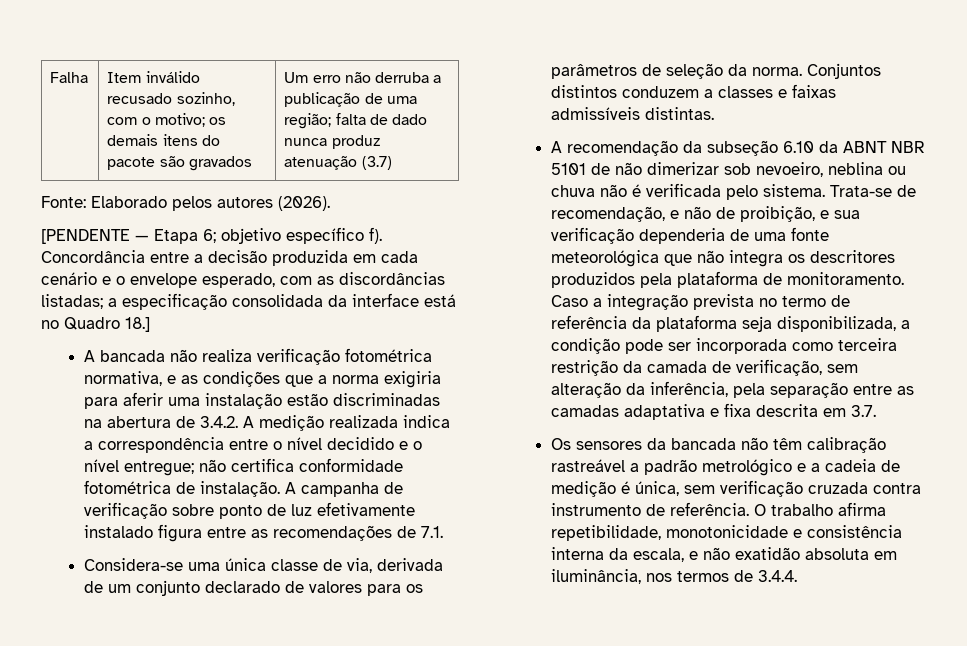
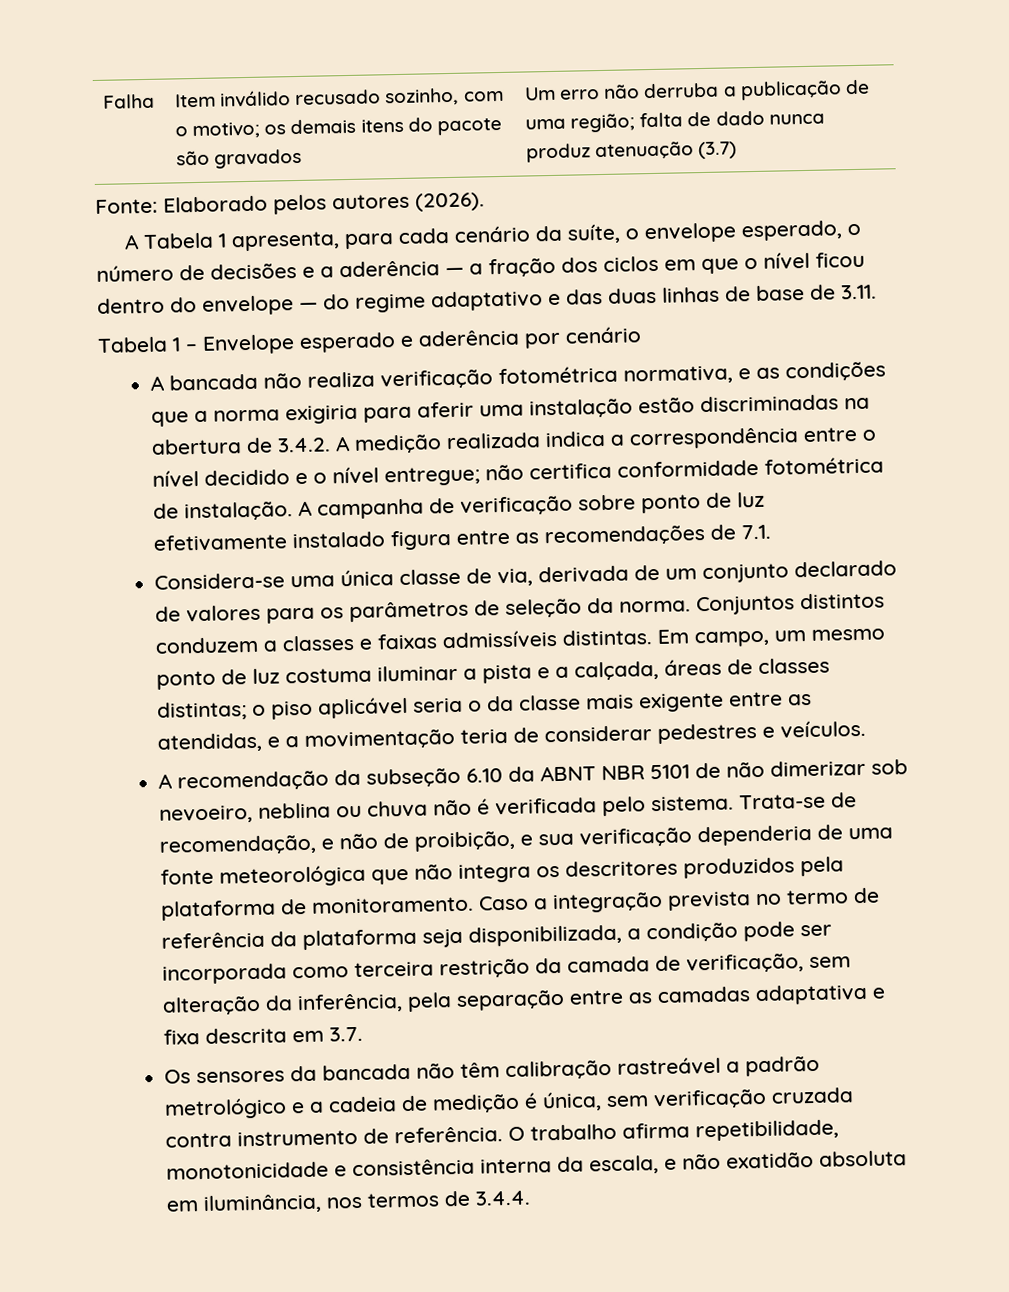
- [PENDENTE — Etapa 6; objetivo específico f). Concordância entre a decisão produzida em cada cenário e o envelope esperado, com as discordâncias listadas; a especificação consolidada da interface está no Quadro 18.]
+ A Tabela 1 apresenta, para cada cenário da suíte, o envelope esperado, o número de decisões e a aderência — a fração dos ciclos em que o nível ficou dentro do envelope — do regime adaptativo e das duas linhas de base de 3.11.
+ Tabela 1 – Envelope esperado e aderência por cenário
+ Em campo, um mesmo ponto de luz costuma iluminar a pista e a calçada, áreas de classes distintas; o piso aplicável seria o da classe mais exigente entre as atendidas, e a movimentação teria de considerar pedestres e veículos.

